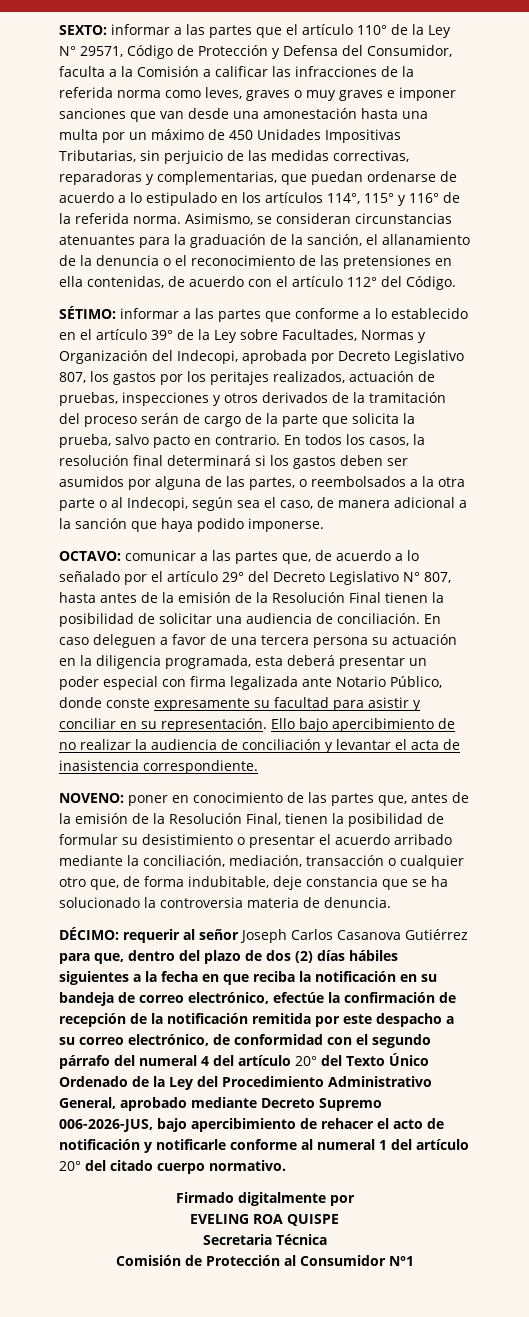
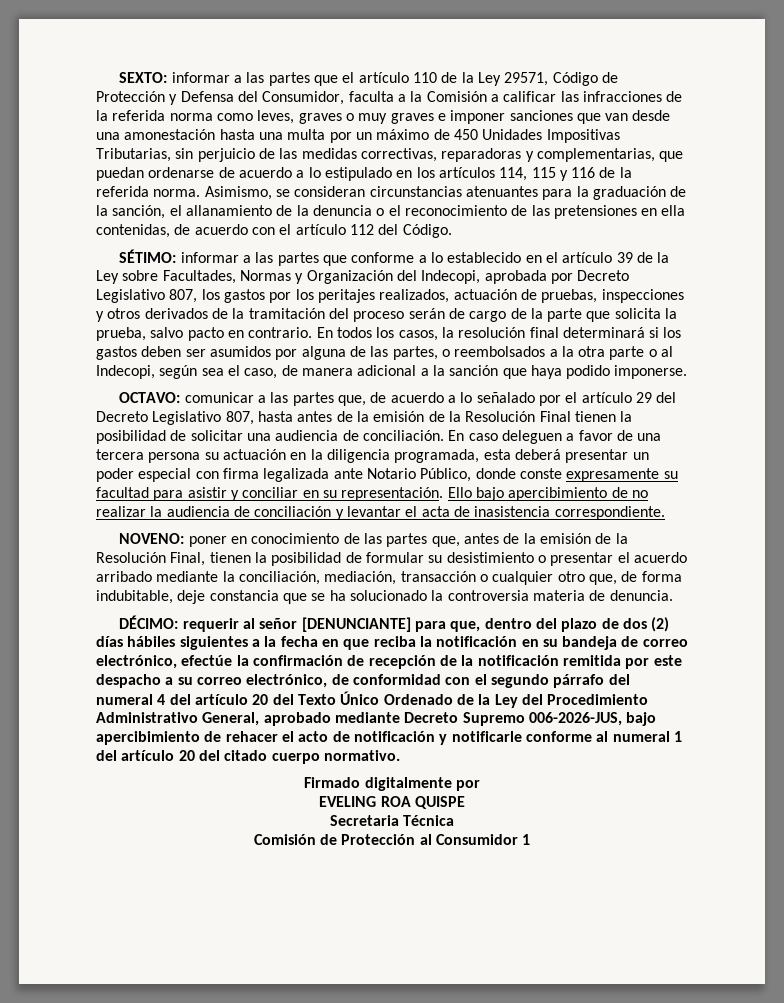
- informar a las partes que el artículo 110° de la Ley N° 29571, Código de Protección y Defensa del Consumidor, faculta a la Comisión a calificar las infracciones de la referida norma como leves, graves o muy graves e imponer sanciones que van desde una amonestación hasta una multa por un máximo de 450 Unidades Impositivas Tributarias, sin perjuicio de las medidas correctivas, reparadoras y complementarias, que puedan ordenarse de acuerdo a lo estipulado en los artículos 114°, 115° y 116° de la referida norma.
+ informar a las partes que el artículo 110 de la Ley 29571, Código de Protección y Defensa del Consumidor, faculta a la Comisión a calificar las infracciones de la referida norma como leves, graves o muy graves e imponer sanciones que van desde una amonestación hasta una multa por un máximo de 450 Unidades Impositivas Tributarias, sin perjuicio de las medidas correctivas, reparadoras y complementarias, que puedan ordenarse de acuerdo a lo estipulado en los artículos 114, 115 y 116 de la referida norma.
- Asimismo, se consideran circunstancias atenuantes para la graduación de la sanción, el allanamiento de la denuncia o el reconocimiento de las pretensiones en ella contenidas, de acuerdo con el artículo 112° del Código.
+ Asimismo, se consideran circunstancias atenuantes para la graduación de la sanción, el allanamiento de la denuncia o el reconocimiento de las pretensiones en ella contenidas, de acuerdo con el artículo 112 del Código.
- SÉTIMO: informar a las partes que conforme a lo establecido en el artículo 39° de la Ley sobre Facultades, Normas y Organización del Indecopi, aprobada por Decreto Legislativo 807, los gastos por los peritajes realizados, actuación de pruebas, inspecciones y otros derivados de la tramitación del proceso serán de cargo de la parte que solicita la prueba, salvo pacto en contrario.
+ SÉTIMO: informar a las partes que conforme a lo establecido en el artículo 39 de la Ley sobre Facultades, Normas y Organización del Indecopi, aprobada por Decreto Legislativo 807, los gastos por los peritajes realizados, actuación de pruebas, inspecciones y otros derivados de la tramitación del proceso serán de cargo de la parte que solicita la prueba, salvo pacto en contrario.
- OCTAVO: comunicar a las partes que, de acuerdo a lo señalado por el artículo 29° del Decreto Legislativo N° 807, hasta antes de la emisión de la Resolución Final tienen la posibilidad de solicitar una audiencia de conciliación.
+ OCTAVO: comunicar a las partes que, de acuerdo a lo señalado por el artículo 29 del Decreto Legislativo 807, hasta antes de la emisión de la Resolución Final tienen la posibilidad de solicitar una audiencia de conciliación.
- requerir al señor Joseph Carlos Casanova Gutiérrez para que, dentro del plazo de dos (2) días hábiles siguientes a la fecha en que reciba la notificación en su bandeja de correo electrónico, efectúe la confirmación de recepción de la notificación remitida por este despacho a su correo electrónico, de conformidad con el segundo párrafo del numeral 4 del artículo 20° del Texto Único Ordenado de la Ley del Procedimiento Administrativo General, aprobado mediante Decreto Supremo 006-2026-JUS, bajo apercibimiento de rehacer el acto de notificación y notificarle conforme al numeral 1 del artículo 20° del citado cuerpo normativo.
+ requerir al señor [DENUNCIANTE] para que, dentro del plazo de dos (2) días hábiles siguientes a la fecha en que reciba la notificación en su bandeja de correo electrónico, efectúe la confirmación de recepción de la notificación remitida por este despacho a su correo electrónico, de conformidad con el segundo párrafo del numeral 4 del artículo 20 del Texto Único Ordenado de la Ley del Procedimiento Administrativo General, aprobado mediante Decreto Supremo 006-2026-JUS, bajo apercibimiento de rehacer el acto de notificación y notificarle conforme al numeral 1 del artículo 20 del citado cuerpo normativo.
- Comisión de Protección al Consumidor N°1
+ Comisión de Protección al Consumidor 1

